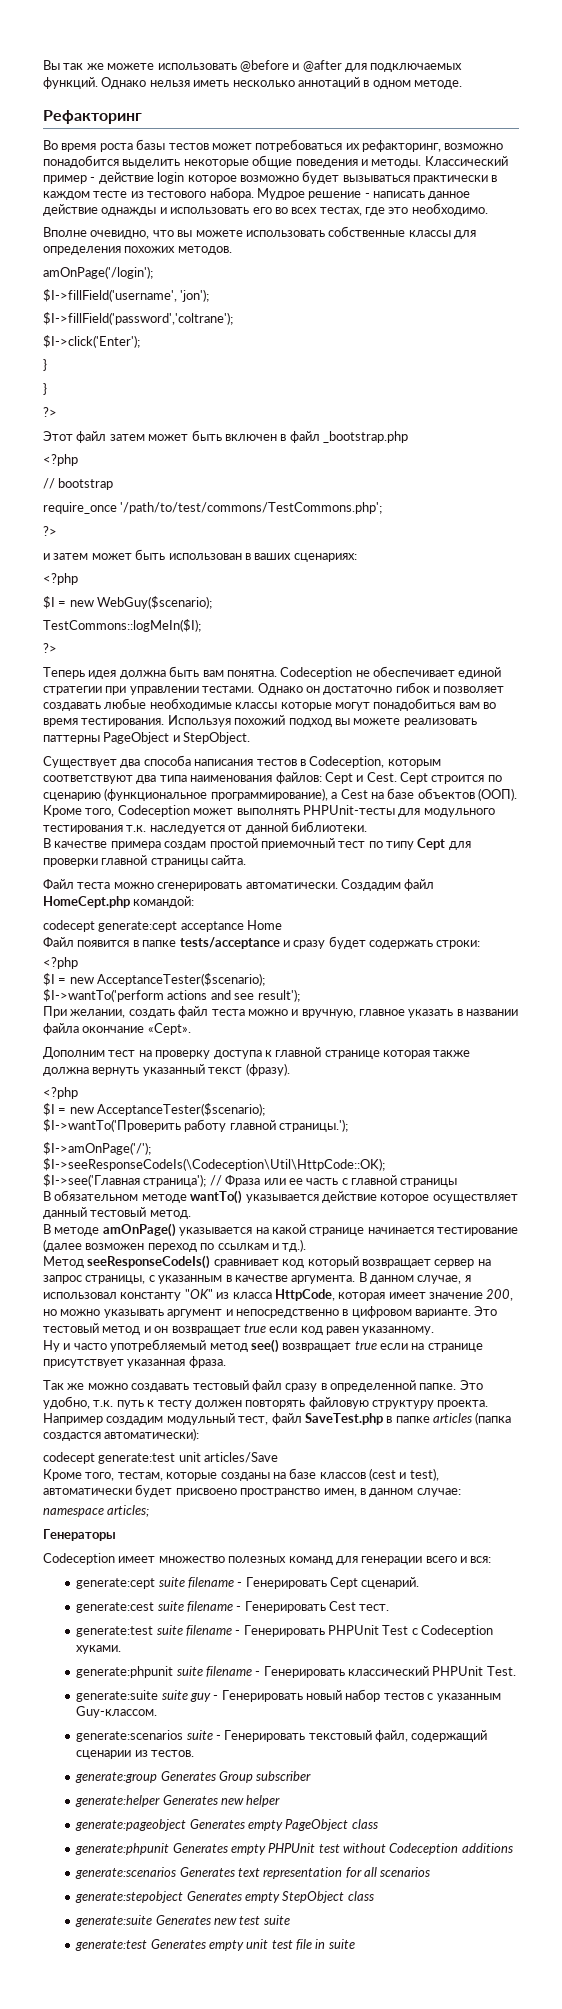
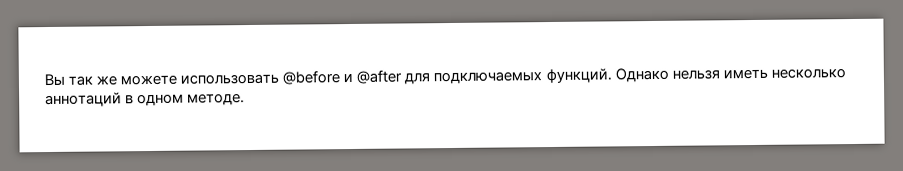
- Рефакторинг
- Во время роста базы тестов может потребоваться их рефакторинг, возможно понадобится выделить некоторые общие поведения и методы. Классический пример - действие login которое возможно будет вызываться практически в каждом тесте из тестового набора. Мудрое решение - написать данное действие однажды и использовать его во всех тестах, где это необходимо.
- Вполне очевидно, что вы можете использовать собственные классы для определения похожих методов.
- amOnPage('/login');
- $I->fillField('username', 'jon');
- $I->fillField('password','coltrane');
- $I->click('Enter');
- }
- }
- ?>
- Этот файл затем может быть включен в файл _bootstrap.php
- <?php
- // bootstrap
- require_once '/path/to/test/commons/TestCommons.php';
- ?>
- и затем может быть использован в ваших сценариях:
- <?php
- $I = new WebGuy($scenario);
- TestCommons::logMeIn($I);
- ?>
- Теперь идея должна быть вам понятна. Codeception не обеспечивает единой стратегии при управлении тестами. Однако он достаточно гибок и позволяет создавать любые необходимые классы которые могут понадобиться вам во время тестирования. Используя похожий подход вы можете реализовать паттерны PageObject и StepObject.
- Существует два способа написания тестов в Codeception, которым соответствуют два типа наименования файлов: Cept и Cest. Cept строится по сценарию (функциональное программирование), а Cest на базе объектов (ООП). Кроме того, Codeception может выполнять PHPUnit-тесты для модульного тестирования т.к. наследуется от данной библиотеки.
- В качестве примера создам простой приемочный тест по типу Cept для проверки главной страницы сайта.
- Файл теста можно сгенерировать автоматически. Создадим файл HomeCept.php командой:
- codecept generate:cept acceptance Home
- Файл появится в папке tests/acceptance и сразу будет содержать строки:
- <?php
- $I = new AcceptanceTester($scenario);
- $I->wantTo('perform actions and see result');
- При желании, создать файл теста можно и вручную, главное указать в названии файла окончание «Cept».
- Дополним тест на проверку доступа к главной странице которая также должна вернуть указанный текст (фразу).
- <?php
- $I = new AcceptanceTester($scenario);
- $I->wantTo('Проверить работу главной страницы.');
- $I->amOnPage('/');
- $I->seeResponseCodeIs(\Codeception\Util\HttpCode::OK);
- $I->see('Главная страница'); // Фраза или ее часть с главной страницы
- В обязательном методе wantTo() указывается действие которое осуществляет данный тестовый метод.
- В методе amOnPage() указывается на какой странице начинается тестирование (далее возможен переход по ссылкам и тд.).
- Метод seeResponseCodeIs() сравнивает код который возвращает сервер на запрос страницы, с указанным в качестве аргумента. В данном случае, я использовал константу "OK" из класса HttpCode, которая имеет значение 200, но можно указывать аргумент и непосредственно в цифровом варианте. Это тестовый метод и он возвращает true если код равен указанному.
- Ну и часто употребляемый метод see() возвращает true если на странице присутствует указанная фраза.
- Так же можно создавать тестовый файл сразу в определенной папке. Это удобно, т.к. путь к тесту должен повторять файловую структуру проекта. Например создадим модульный тест, файл SaveTest.php в папке articles (папка создастся автоматически):
- codecept generate:test unit articles/Save
- Кроме того, тестам, которые созданы на базе классов (cest и test), автоматически будет присвоено пространство имен, в данном случае:
- namespace articles;
- Генераторы
- Codeception имеет множество полезных команд для генерации всего и вся:
- generate:cept suite filename - Генерировать Cept сценарий.
- generate:cest suite filename - Генерировать Cest тест.
- generate:test suite filename - Генерировать PHPUnit Test c Codeception хуками.
- generate:phpunit suite filename - Генерировать классический PHPUnit Test.
- generate:suite suite guy - Генерировать новый набор тестов с указанным Guy-классом.
- generate:scenarios suite - Генерировать текстовый файл, содержащий сценарии из тестов.
- generate:group Generates Group subscriber
- generate:helper Generates new helper
- generate:pageobject Generates empty PageObject class
- generate:phpunit Generates empty PHPUnit test without Codeception additions
- generate:scenarios Generates text representation for all scenarios
- generate:stepobject Generates empty StepObject class
- generate:suite Generates new test suite
- generate:test Generates empty unit test file in suite

